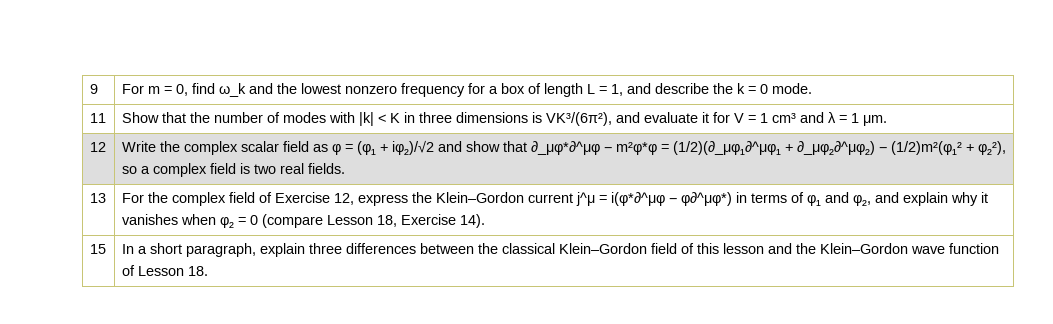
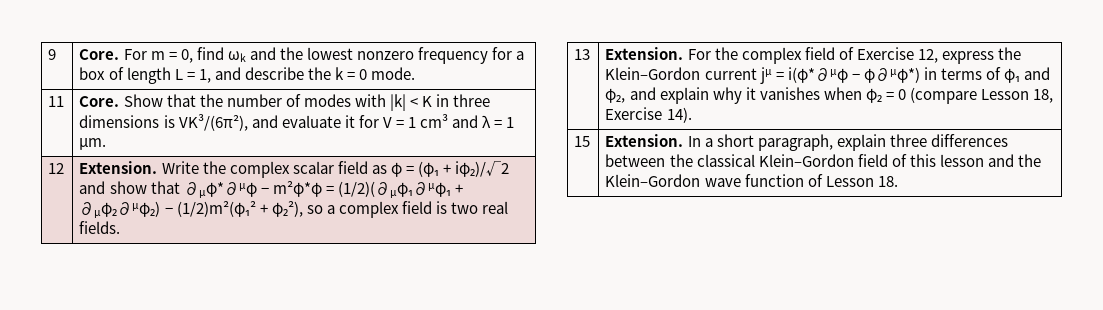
- 9 | For m = 0, find ω_k and the lowest nonzero frequency for a box of length L = 1, and describe the k = 0 mode.
+ 9 | Core. For m = 0, find ωk and the lowest nonzero frequency for a box of length L = 1, and describe the k = 0 mode.
- 11 | Show that the number of modes with |k| < K in three dimensions is VK³/(6π²), and evaluate it for V = 1 cm³ and λ = 1 μm.
+ 11 | Core. Show that the number of modes with |k| < K in three dimensions is VK³/(6π²), and evaluate it for V = 1 cm³ and λ = 1 μm.
- 12 | Write the complex scalar field as φ = (φ₁ + iφ₂)/√2 and show that ∂_μφ*∂^μφ − m²φ*φ = (1/2)(∂_μφ₁∂^μφ₁ + ∂_μφ₂∂^μφ₂) − (1/2)m²(φ₁² + φ₂²), so a complex field is two real fields.
+ 12 | Extension. Write the complex scalar field as φ = (φ₁ + iφ₂)/√2 and show that ∂μφ*∂μφ − m²φ*φ = (1/2)(∂μφ₁∂μφ₁ + ∂μφ₂∂μφ₂) − (1/2)m²(φ₁² + φ₂²), so a complex field is two real fields.
- 13 | For the complex field of Exercise 12, express the Klein–Gordon current j^μ = i(φ*∂^μφ − φ∂^μφ*) in terms of φ₁ and φ₂, and explain why it vanishes when φ₂ = 0 (compare Lesson 18, Exercise 14).
+ 13 | Extension. For the complex field of Exercise 12, express the Klein–Gordon current jμ = i(φ*∂μφ − φ∂μφ*) in terms of φ₁ and φ₂, and explain why it vanishes when φ₂ = 0 (compare Lesson 18, Exercise 14).
- 15 | In a short paragraph, explain three differences between the classical Klein–Gordon field of this lesson and the Klein–Gordon wave function of Lesson 18.
+ 15 | Extension. In a short paragraph, explain three differences between the classical Klein–Gordon field of this lesson and the Klein–Gordon wave function of Lesson 18.

